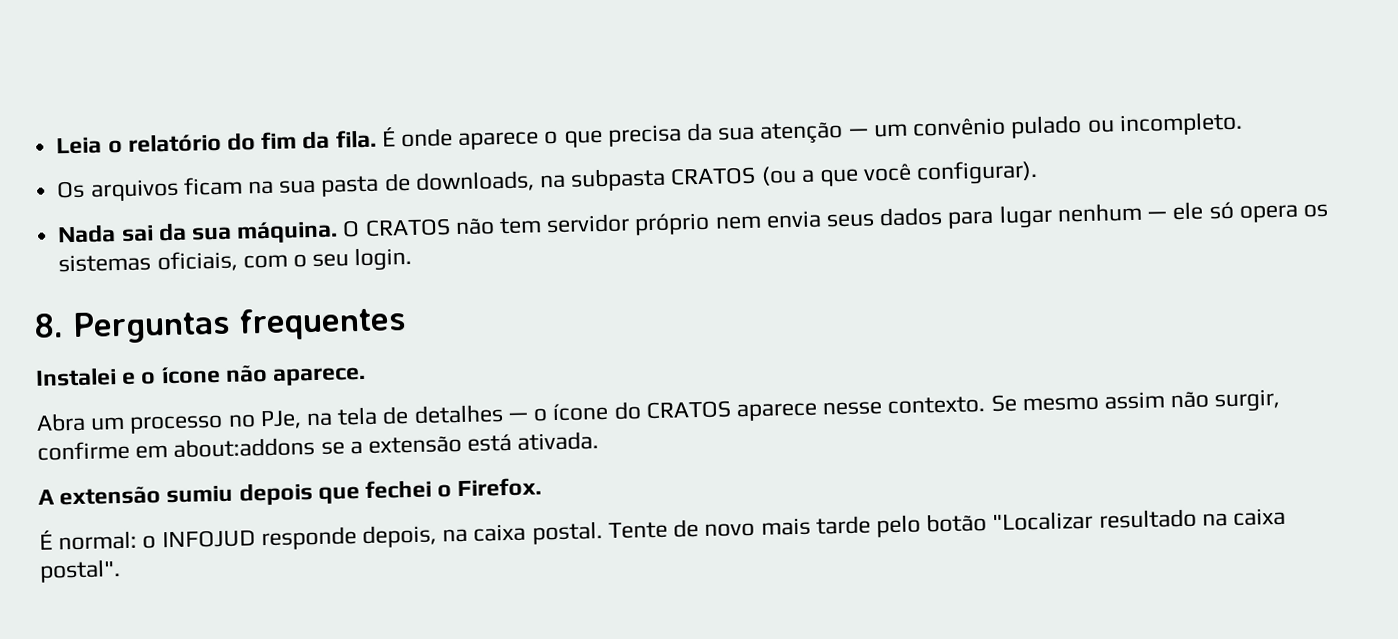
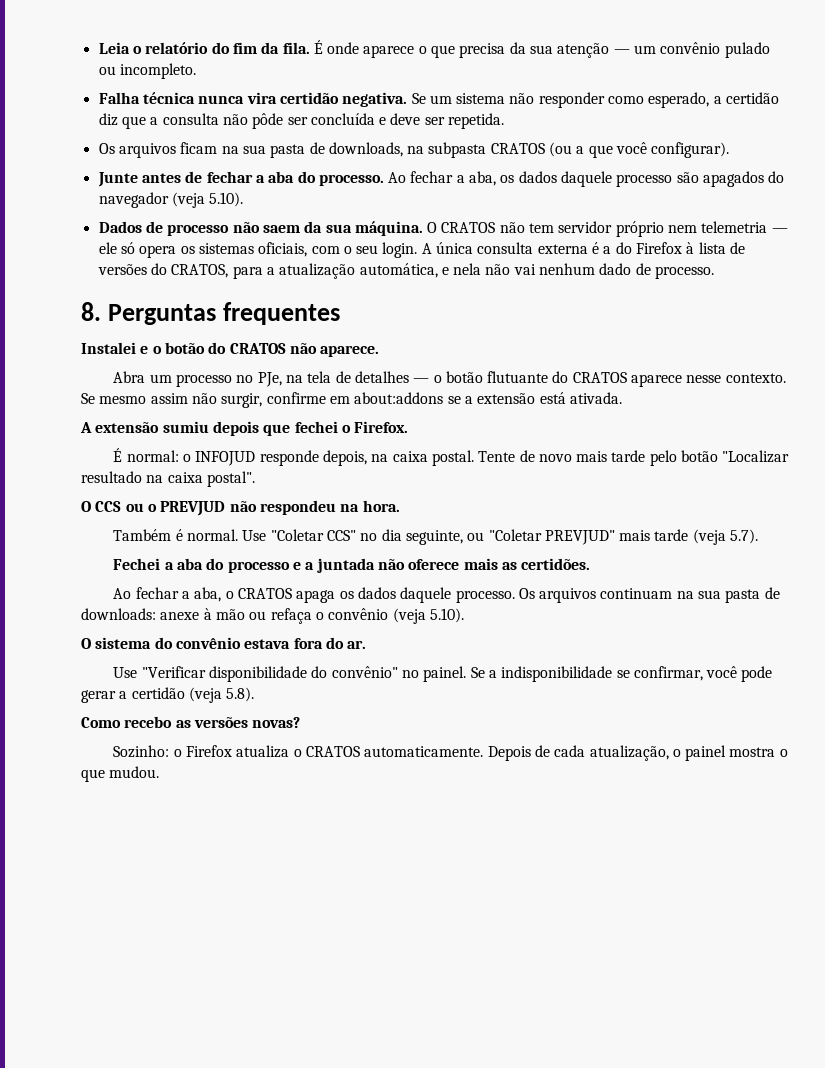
+ Falha técnica nunca vira certidão negativa. Se um sistema não responder como esperado, a certidão diz que a consulta não pôde ser concluída e deve ser repetida.
- Nada sai da sua máquina.
+ Junte antes de fechar a aba do processo. Ao fechar a aba, os dados daquele processo são apagados do navegador (veja 5.10).
+ Dados de processo não saem da sua máquina.
- O CRATOS não tem servidor próprio nem envia seus dados para lugar nenhum — ele só opera os sistemas oficiais, com o seu login.
+ O CRATOS não tem servidor próprio nem telemetria — ele só opera os sistemas oficiais, com o seu login. A única consulta externa é a do Firefox à lista de versões do CRATOS, para a atualização automática, e nela não vai nenhum dado de processo.
- Instalei e o ícone não aparece.
+ Instalei e o botão do CRATOS não aparece.
- Abra um processo no PJe, na tela de detalhes — o ícone do CRATOS aparece nesse contexto.
+ Abra um processo no PJe, na tela de detalhes — o botão flutuante do CRATOS aparece nesse contexto.
+ O CCS ou o PREVJUD não respondeu na hora.
+ Também é normal. Use "Coletar CCS" no dia seguinte, ou "Coletar PREVJUD" mais tarde (veja 5.7).
+ Fechei a aba do processo e a juntada não oferece mais as certidões.
+ Ao fechar a aba, o CRATOS apaga os dados daquele processo. Os arquivos continuam na sua pasta de downloads: anexe à mão ou refaça o convênio (veja 5.10).
+ O sistema do convênio estava fora do ar.
+ Use "Verificar disponibilidade do convênio" no painel. Se a indisponibilidade se confirmar, você pode gerar a certidão (veja 5.8).
+ Como recebo as versões novas?
+ Sozinho: o Firefox atualiza o CRATOS automaticamente. Depois de cada atualização, o painel mostra o que mudou.

